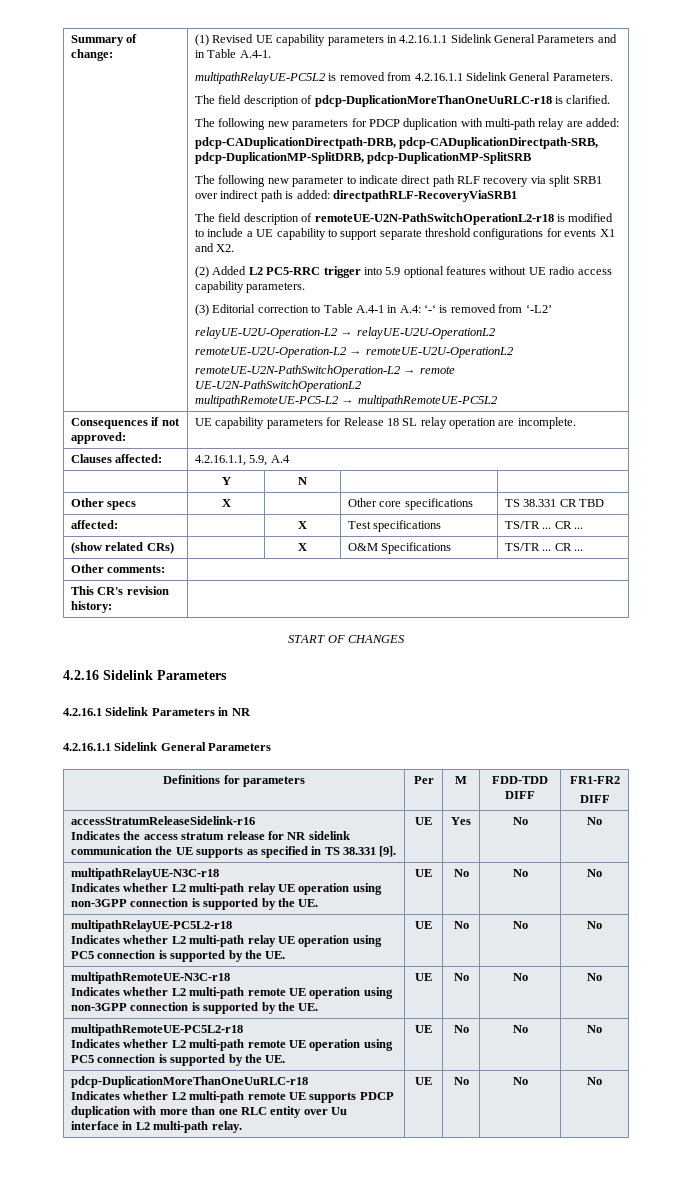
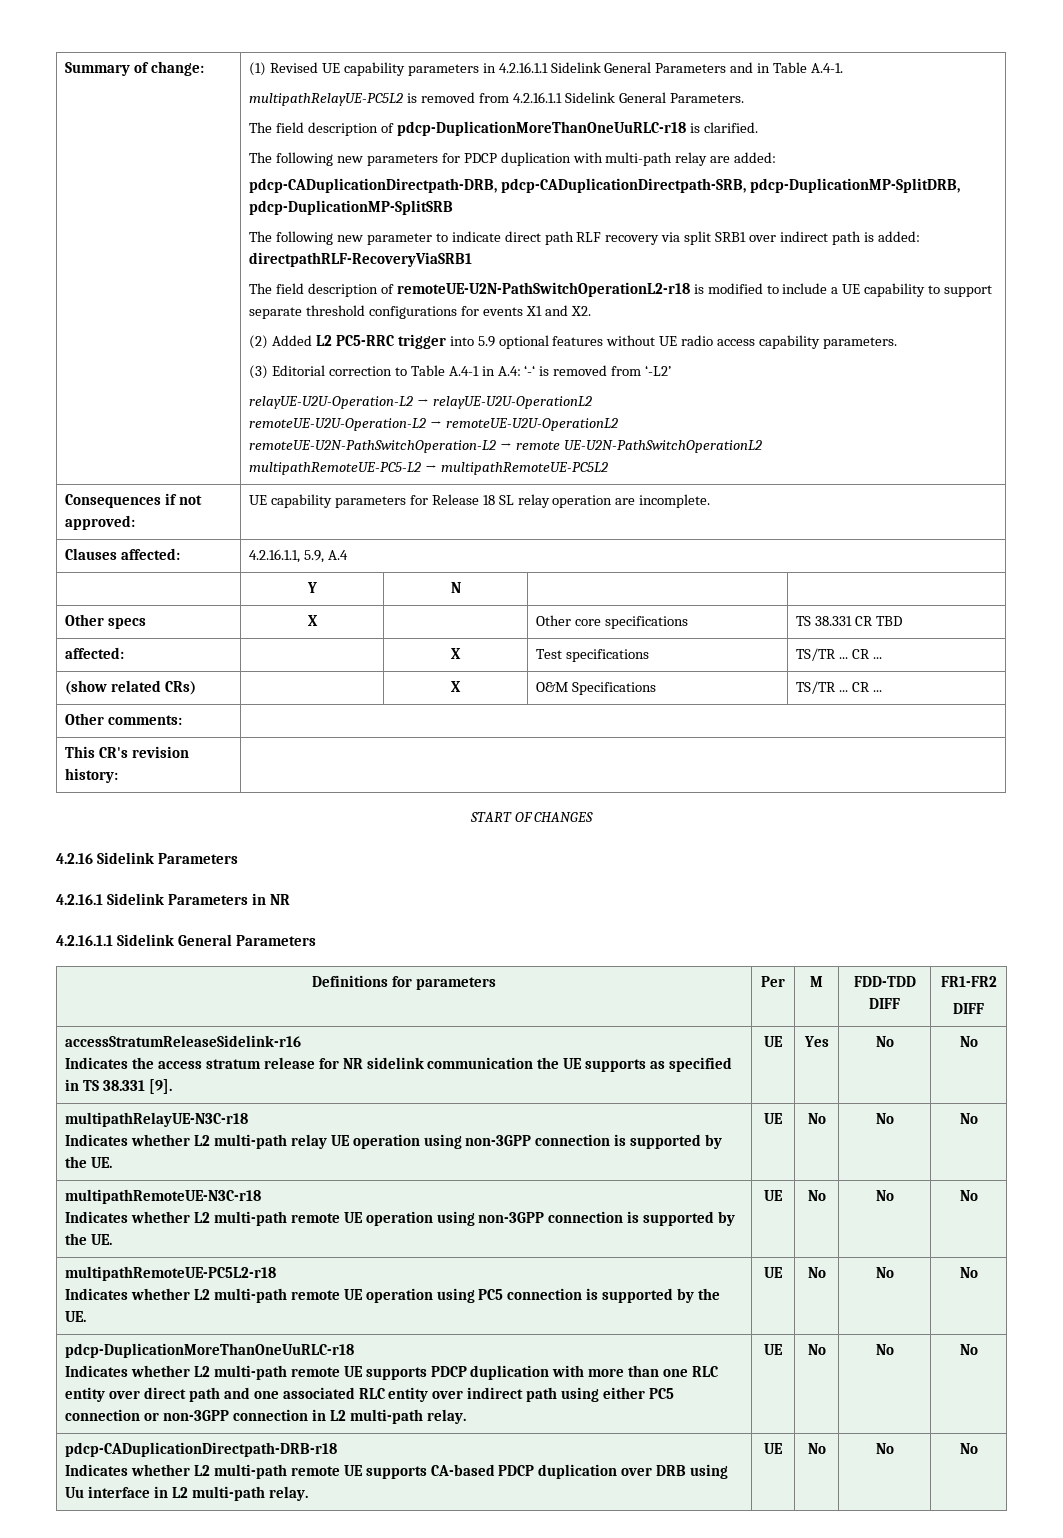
- multipathRelayUE-PC5L2-r18
- Indicates whether L2 multi-path relay UE operation using PC5 connection is supported by the UE. | UE | No | No | No
- Indicates whether L2 multi-path remote UE supports PDCP duplication with more than one RLC entity over Uu interface in L2 multi-path relay. | UE | No | No | No
+ Indicates whether L2 multi-path remote UE supports PDCP duplication with more than one RLC entity over direct path and one associated RLC entity over indirect path using either PC5 connection or non-3GPP connection in L2 multi-path relay. | UE | No | No | No
+ pdcp-CADuplicationDirectpath-DRB-r18
+ Indicates whether L2 multi-path remote UE supports CA-based PDCP duplication over DRB using Uu interface in L2 multi-path relay. | UE | No | No | No

